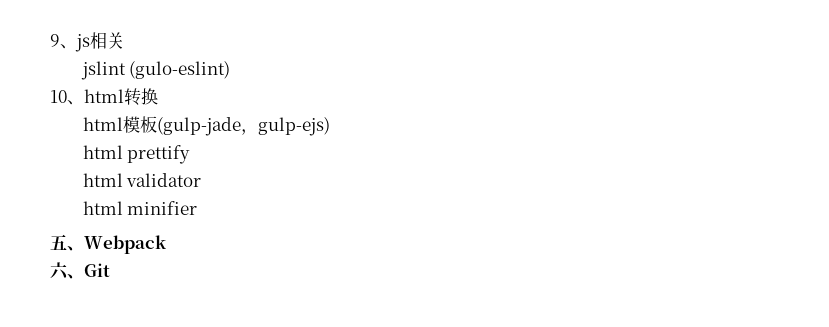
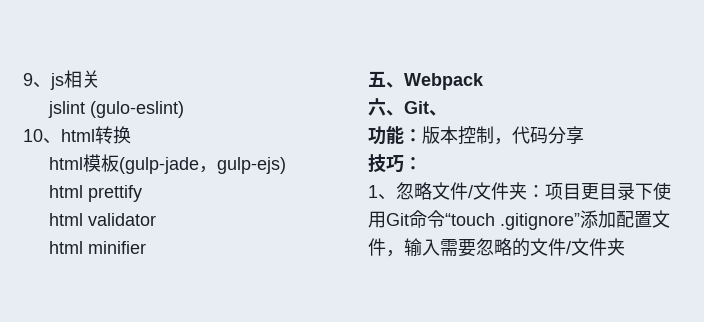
- 六、Git
+ 六、Git、
+ 功能：版本控制，代码分享
+ 技巧：
+ 1、忽略文件/文件夹：项目更目录下使用Git命令“touch .gitignore”添加配置文件，输入需要忽略的文件/文件夹

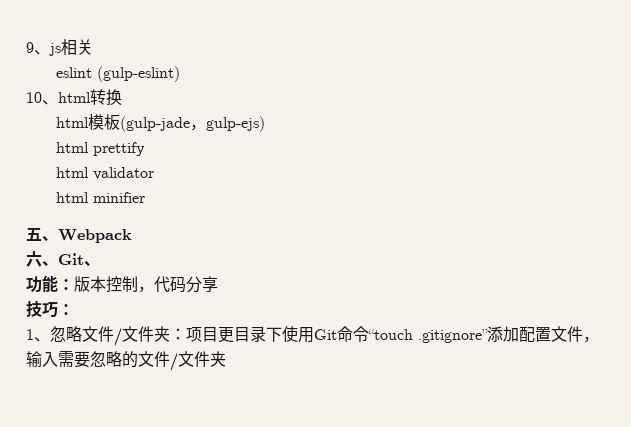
- jslint (gulo-eslint)
+ eslint (gulp-eslint)

